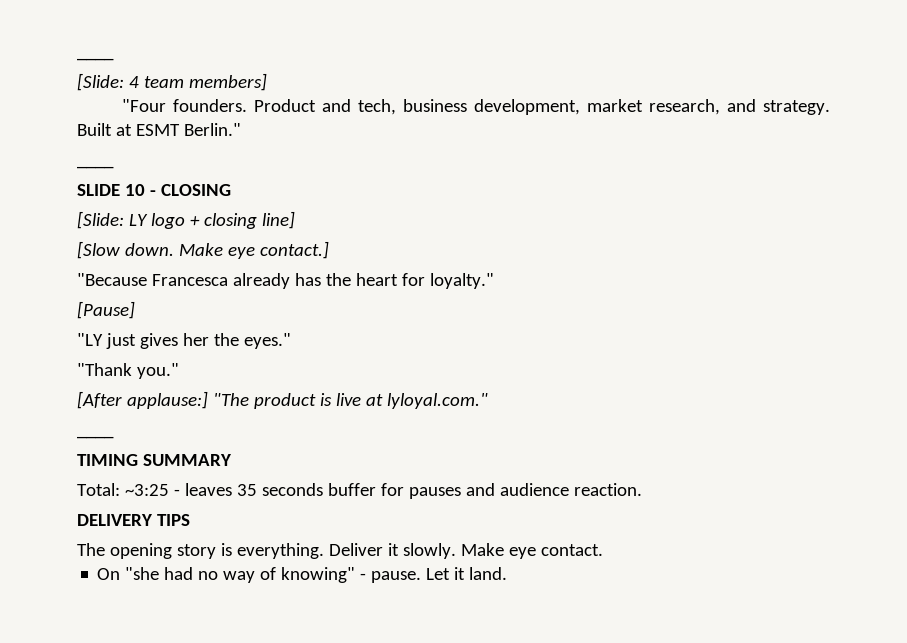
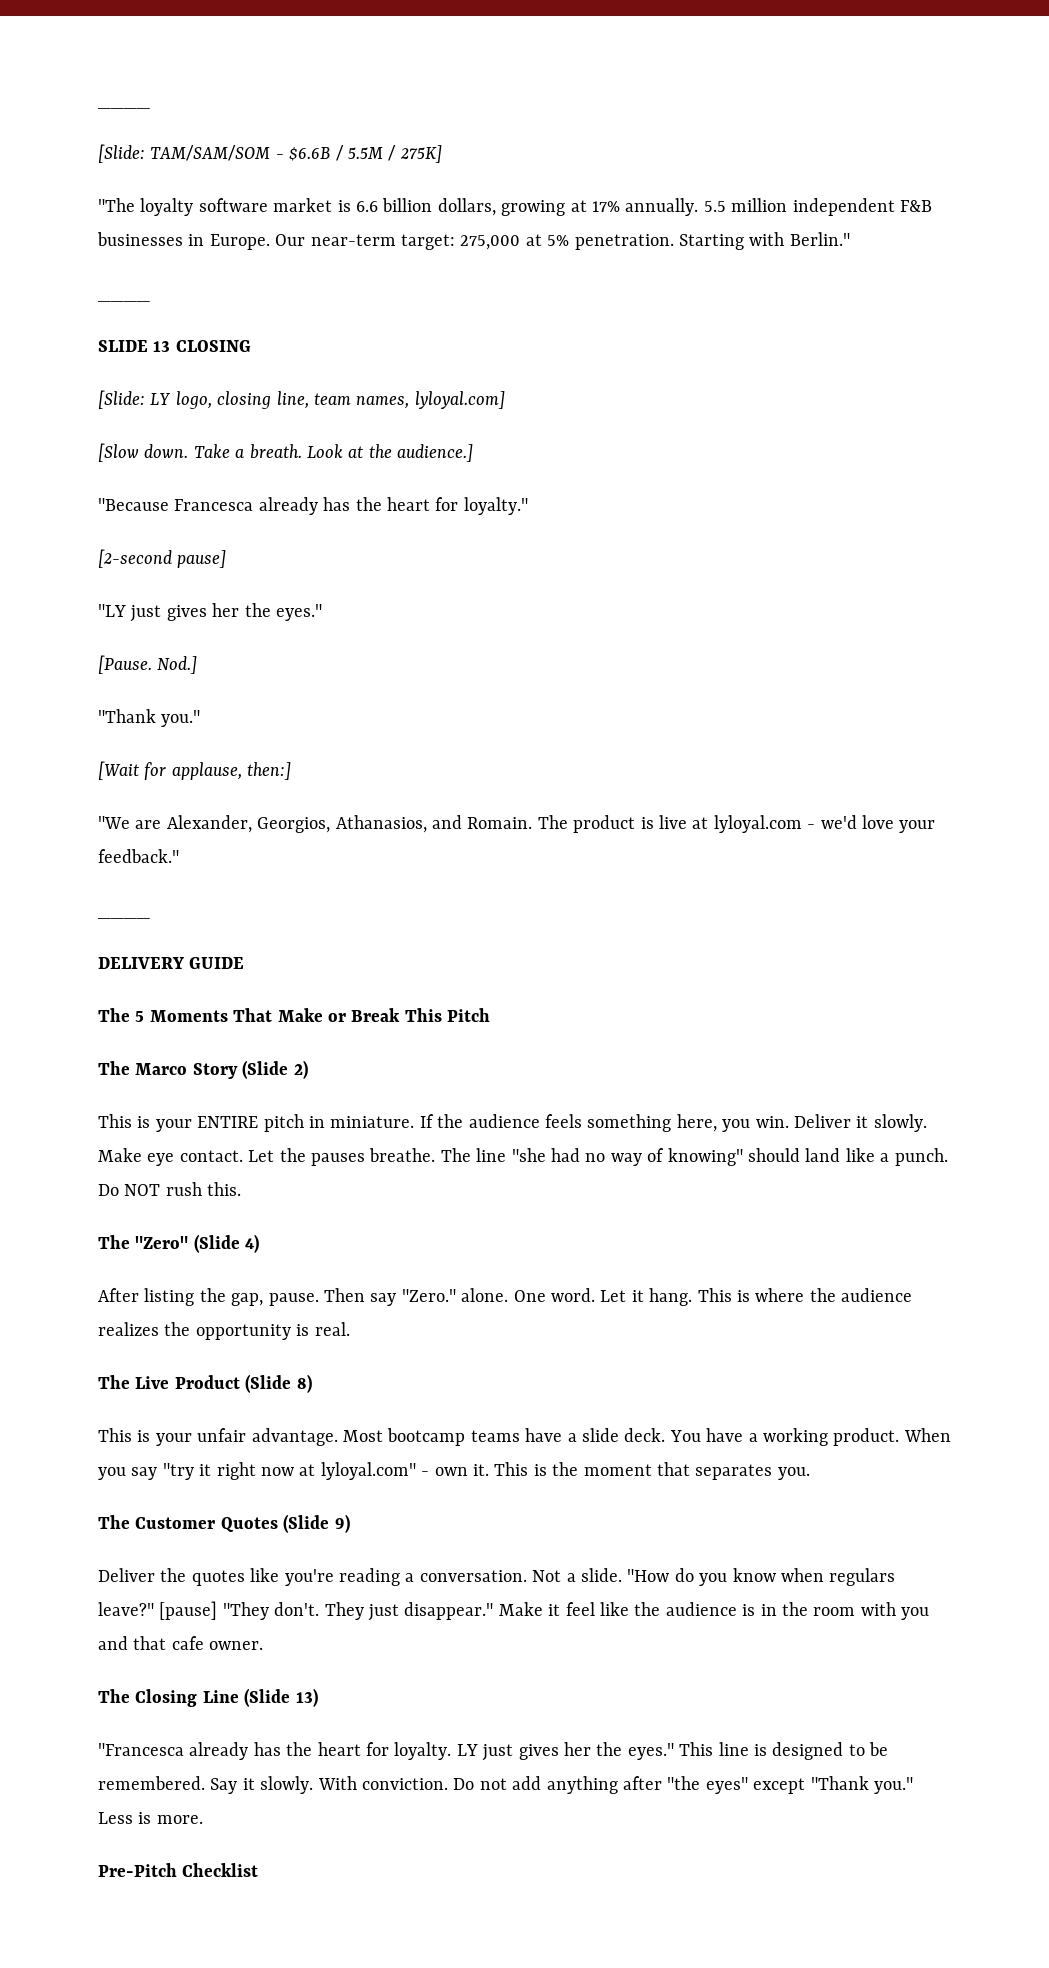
- [Slide: 4 team members]
- "Four founders. Product and tech, business development, market research, and strategy. Built at ESMT Berlin."
+ [Slide: TAM/SAM/SOM - $6.6B / 5.5M / 275K]
+ "The loyalty software market is 6.6 billion dollars, growing at 17% annually. 5.5 million independent F&B businesses in Europe. Our near-term target: 275,000 at 5% penetration. Starting with Berlin."
- SLIDE 10 - CLOSING
+ SLIDE 13 CLOSING
- [Slide: LY logo + closing line]
- [Slow down. Make eye contact.]
+ [Slide: LY logo, closing line, team names, lyloyal.com]
+ [Slow down. Take a breath. Look at the audience.]
- [Pause]
+ [2-second pause]
+ [Pause. Nod.]
- [After applause:] "The product is live at lyloyal.com."
+ [Wait for applause, then:]
+ "We are Alexander, Georgios, Athanasios, and Romain. The product is live at lyloyal.com - we'd love your feedback."
  ____
- TIMING SUMMARY
- Total: ~3:25 - leaves 35 seconds buffer for pauses and audience reaction.
- DELIVERY TIPS
- The opening story is everything.
+ DELIVERY GUIDE
+ The 5 Moments That Make or Break This Pitch
+ The Marco Story (Slide 2)
+ This is your ENTIRE pitch in miniature. If the audience feels something here, you win.
- Make eye contact.
- On "she had no way of knowing" - pause. Let it land.
+ Make eye contact. Let the pauses breathe. The line "she had no way of knowing" should land like a punch. Do NOT rush this.
+ The "Zero" (Slide 4)
+ After listing the gap, pause. Then say "Zero." alone. One word. Let it hang. This is where the audience realizes the opportunity is real.
+ The Live Product (Slide 8)
+ This is your unfair advantage. Most bootcamp teams have a slide deck. You have a working product. When you say "try it right now at lyloyal.com" - own it. This is the moment that separates you.
+ The Customer Quotes (Slide 9)
+ Deliver the quotes like you're reading a conversation. Not a slide. "How do you know when regulars leave?" [pause] "They don't. They just disappear." Make it feel like the audience is in the room with you and that cafe owner.
+ The Closing Line (Slide 13)
+ "Francesca already has the heart for loyalty. LY just gives her the eyes." This line is designed to be remembered. Say it slowly. With conviction. Do not add anything after "the eyes" except "Thank you." Less is more.
+ Pre-Pitch Checklist

